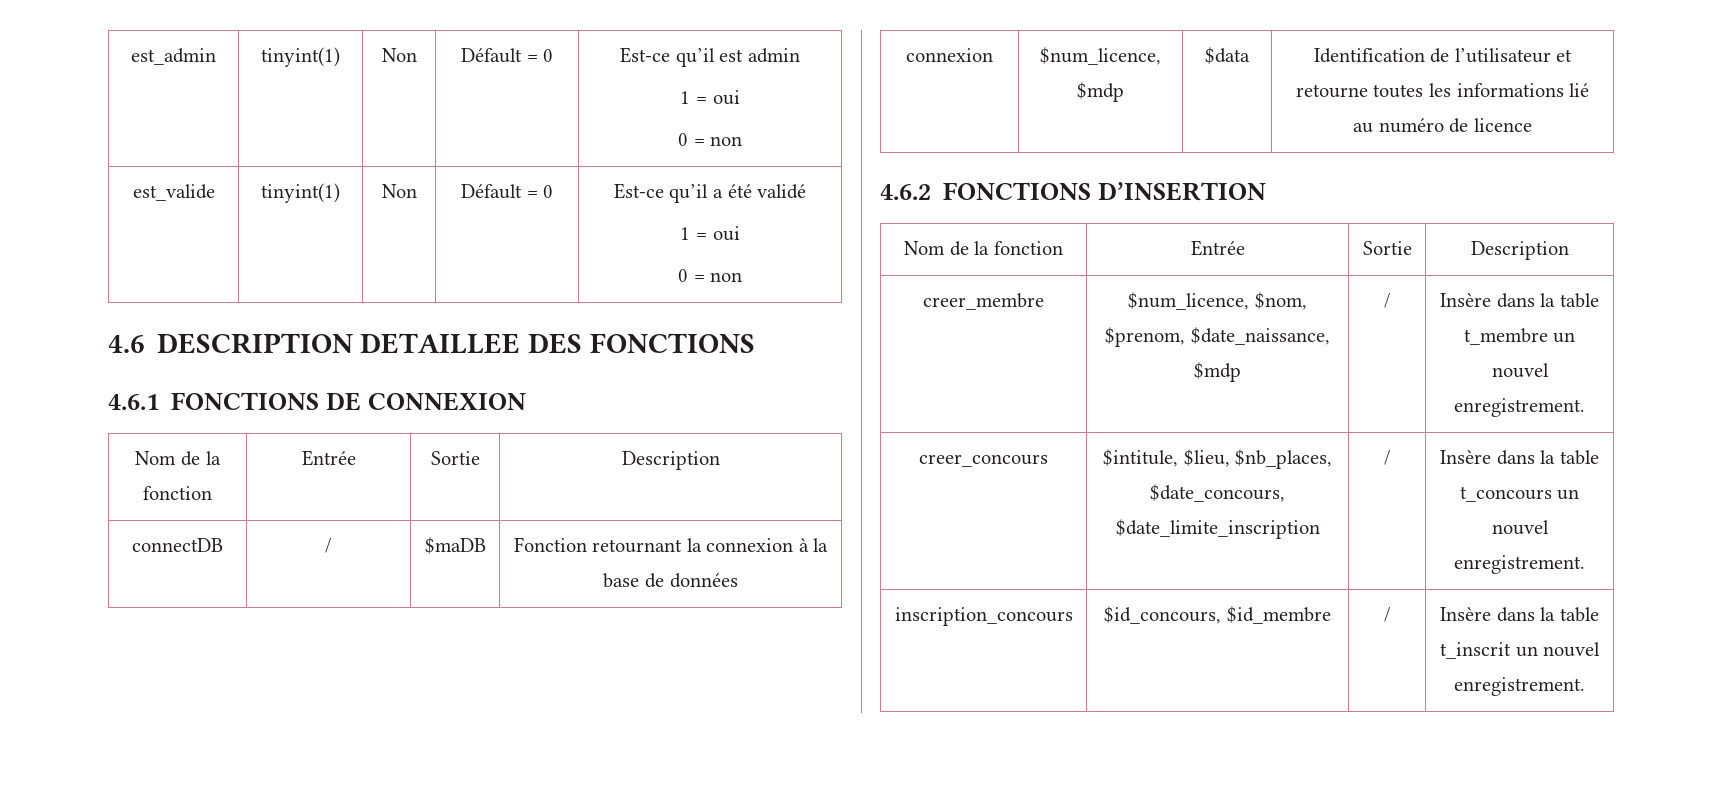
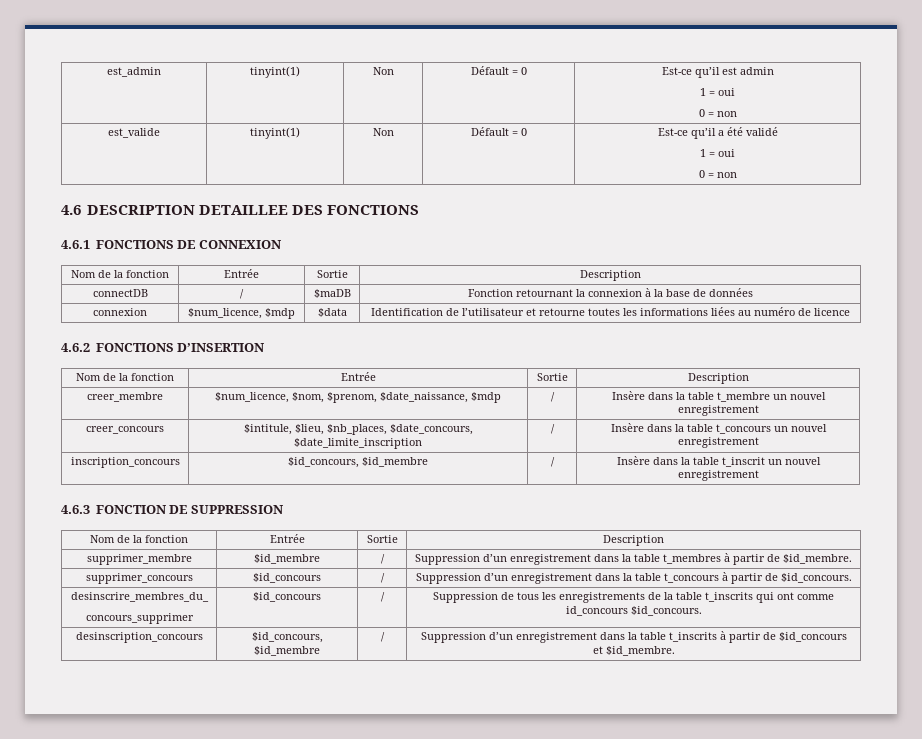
- connexion | $num_licence, $mdp | $data | Identification de l’utilisateur et retourne toutes les informations lié au numéro de licence
+ connexion | $num_licence, $mdp | $data | Identification de l’utilisateur et retourne toutes les informations liées au numéro de licence
- creer_membre | $num_licence, $nom, $prenom, $date_naissance, $mdp | / | Insère dans la table t_membre un nouvel enregistrement.
+ creer_membre | $num_licence, $nom, $prenom, $date_naissance, $mdp | / | Insère dans la table t_membre un nouvel enregistrement
- creer_concours | $intitule, $lieu, $nb_places, $date_concours, $date_limite_inscription | / | Insère dans la table t_concours un nouvel enregistrement.
+ creer_concours | $intitule, $lieu, $nb_places, $date_concours, $date_limite_inscription | / | Insère dans la table t_concours un nouvel enregistrement
- inscription_concours | $id_concours, $id_membre | / | Insère dans la table t_inscrit un nouvel enregistrement.
+ inscription_concours | $id_concours, $id_membre | / | Insère dans la table t_inscrit un nouvel enregistrement
+ 4.6.3 FONCTION DE SUPPRESSION
+ Nom de la fonction | Entrée | Sortie | Description
+ supprimer_membre | $id_membre | / | Suppression d’un enregistrement dans la table t_membres à partir de $id_membre.
+ supprimer_concours | $id_concours | / | Suppression d’un enregistrement dans la table t_concours à partir de $id_concours.
+ desinscrire_membres_du_
+ concours_supprimer | $id_concours | / | Suppression de tous les enregistrements de la table t_inscrits qui ont comme id_concours $id_concours.
+ desinscription_concours | $id_concours, $id_membre | / | Suppression d’un enregistrement dans la table t_inscrits à partir de $id_concours et $id_membre.

